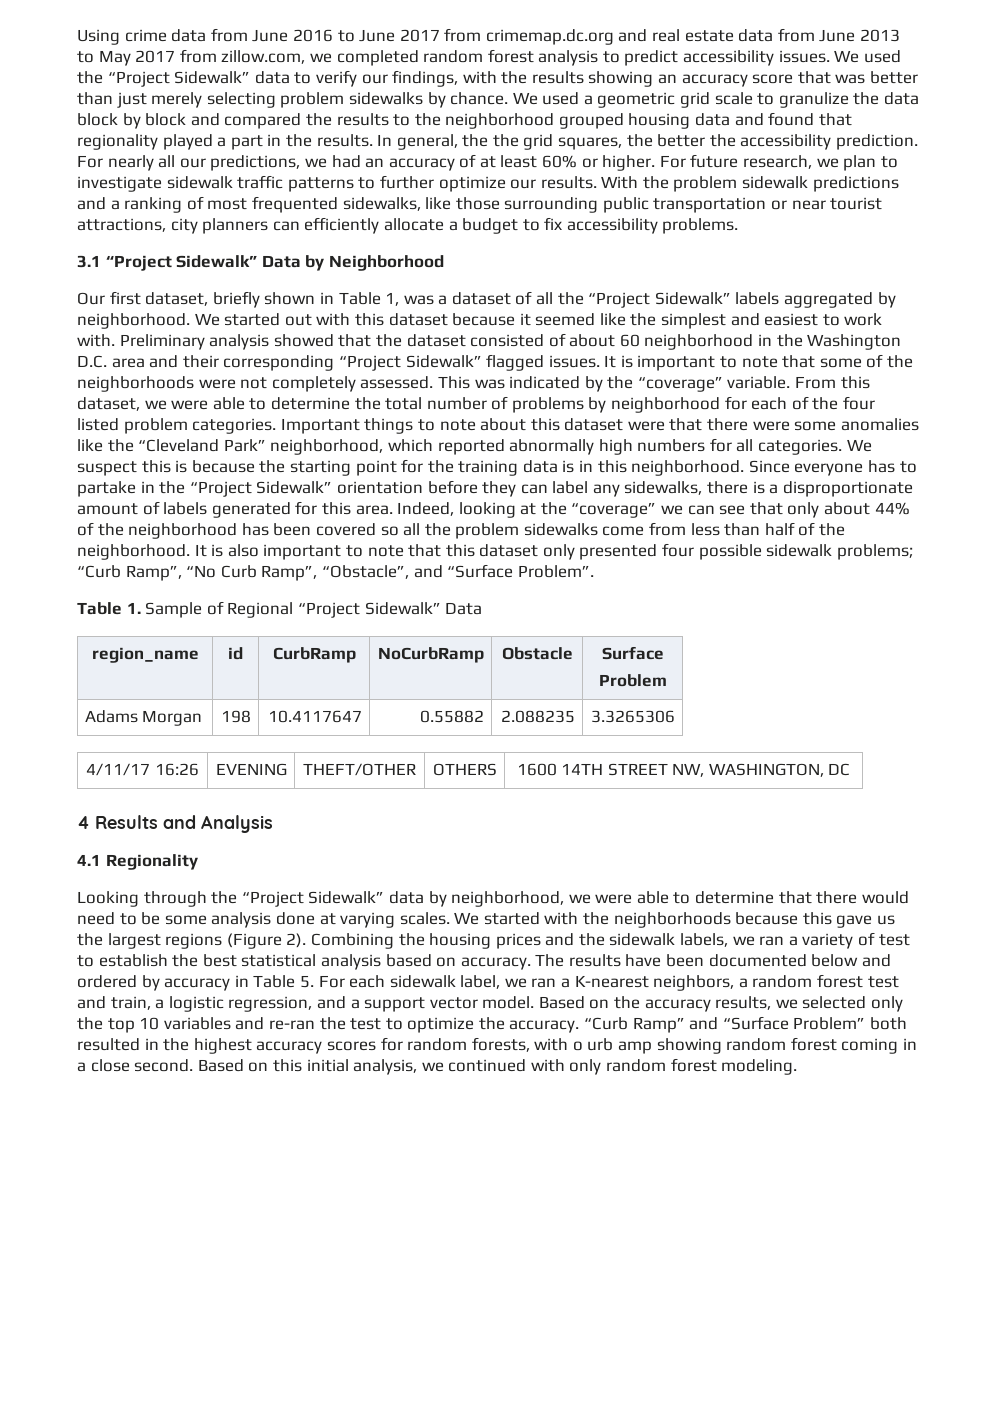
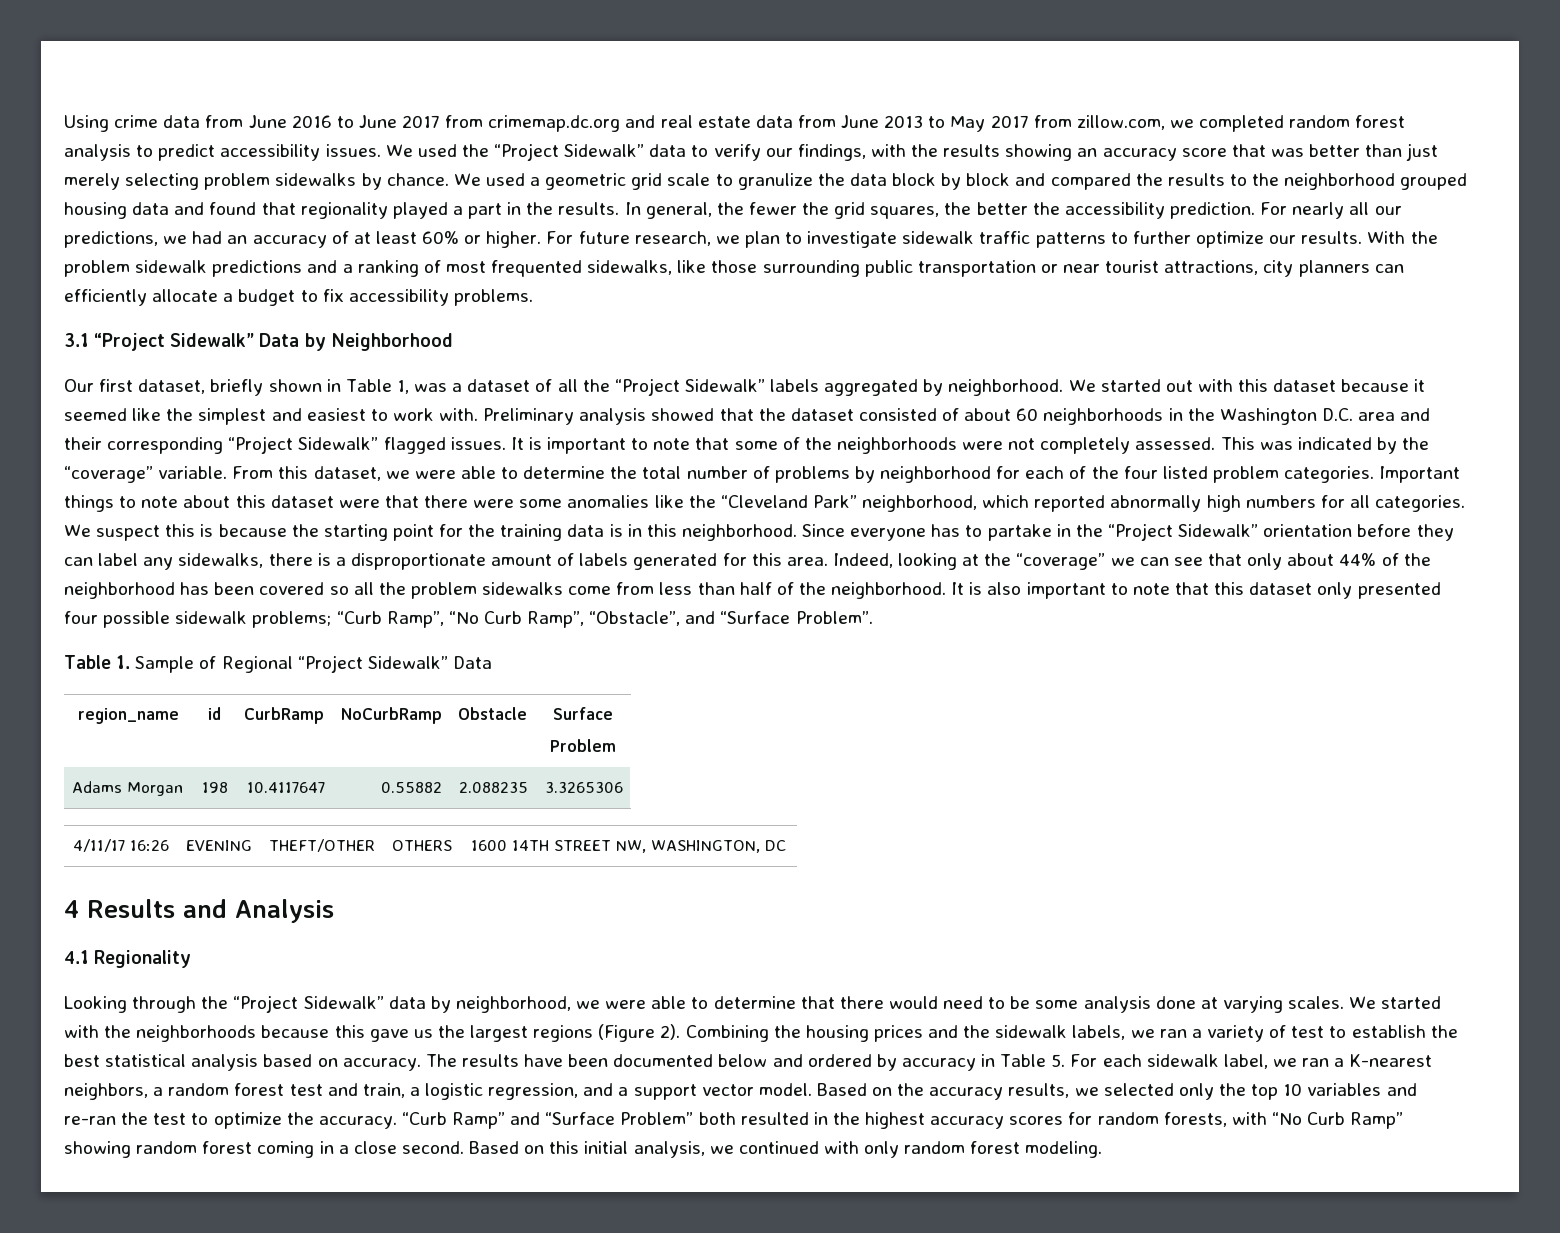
- In general, the the grid squares, the better the accessibility prediction.
+ In general, the fewer the grid squares, the better the accessibility prediction.
- Preliminary analysis showed that the dataset consisted of about 60 neighborhood in the Washington D.C. area and their corresponding “Project Sidewalk” flagged issues.
+ Preliminary analysis showed that the dataset consisted of about 60 neighborhoods in the Washington D.C. area and their corresponding “Project Sidewalk” flagged issues.
- “Curb Ramp” and “Surface Problem” both resulted in the highest accuracy scores for random forests, with o urb amp showing random forest coming in a close second.
+ “Curb Ramp” and “Surface Problem” both resulted in the highest accuracy scores for random forests, with “No Curb Ramp” showing random forest coming in a close second.

